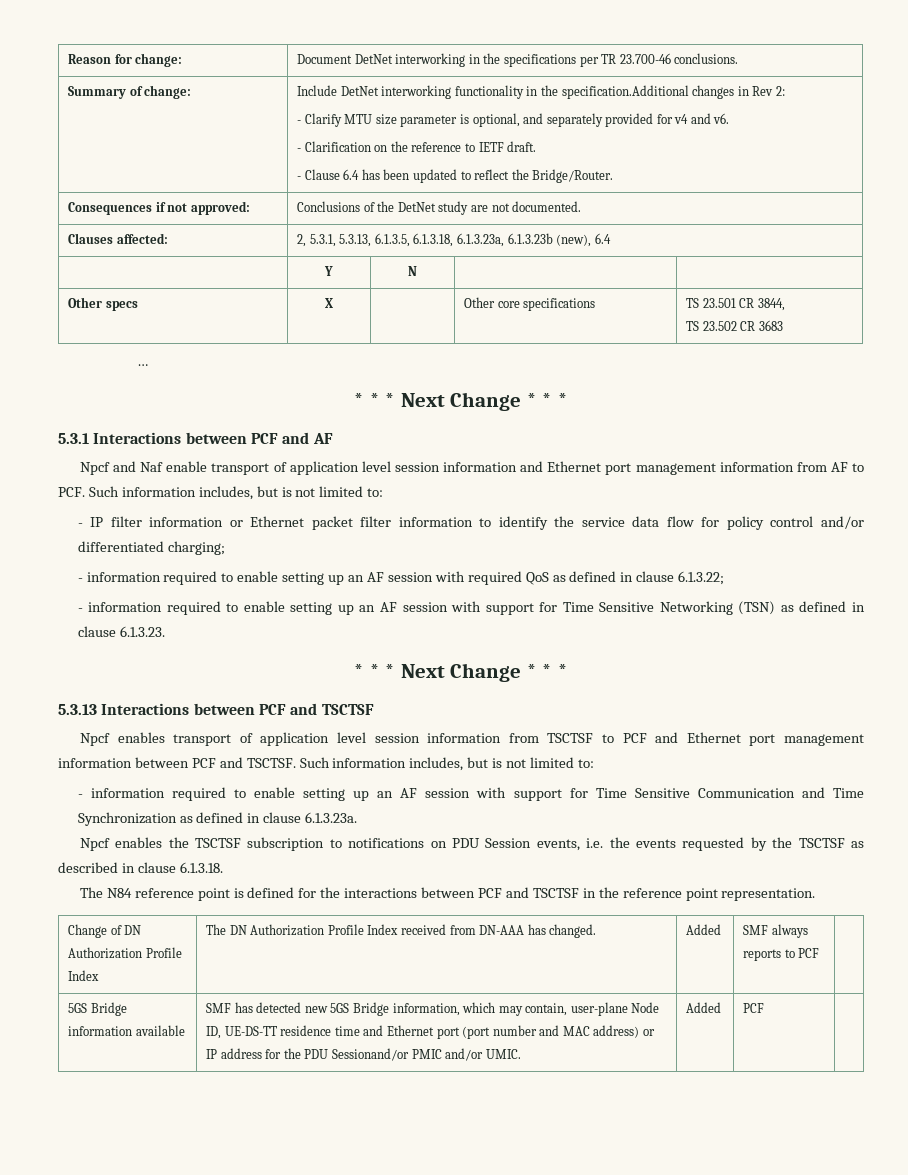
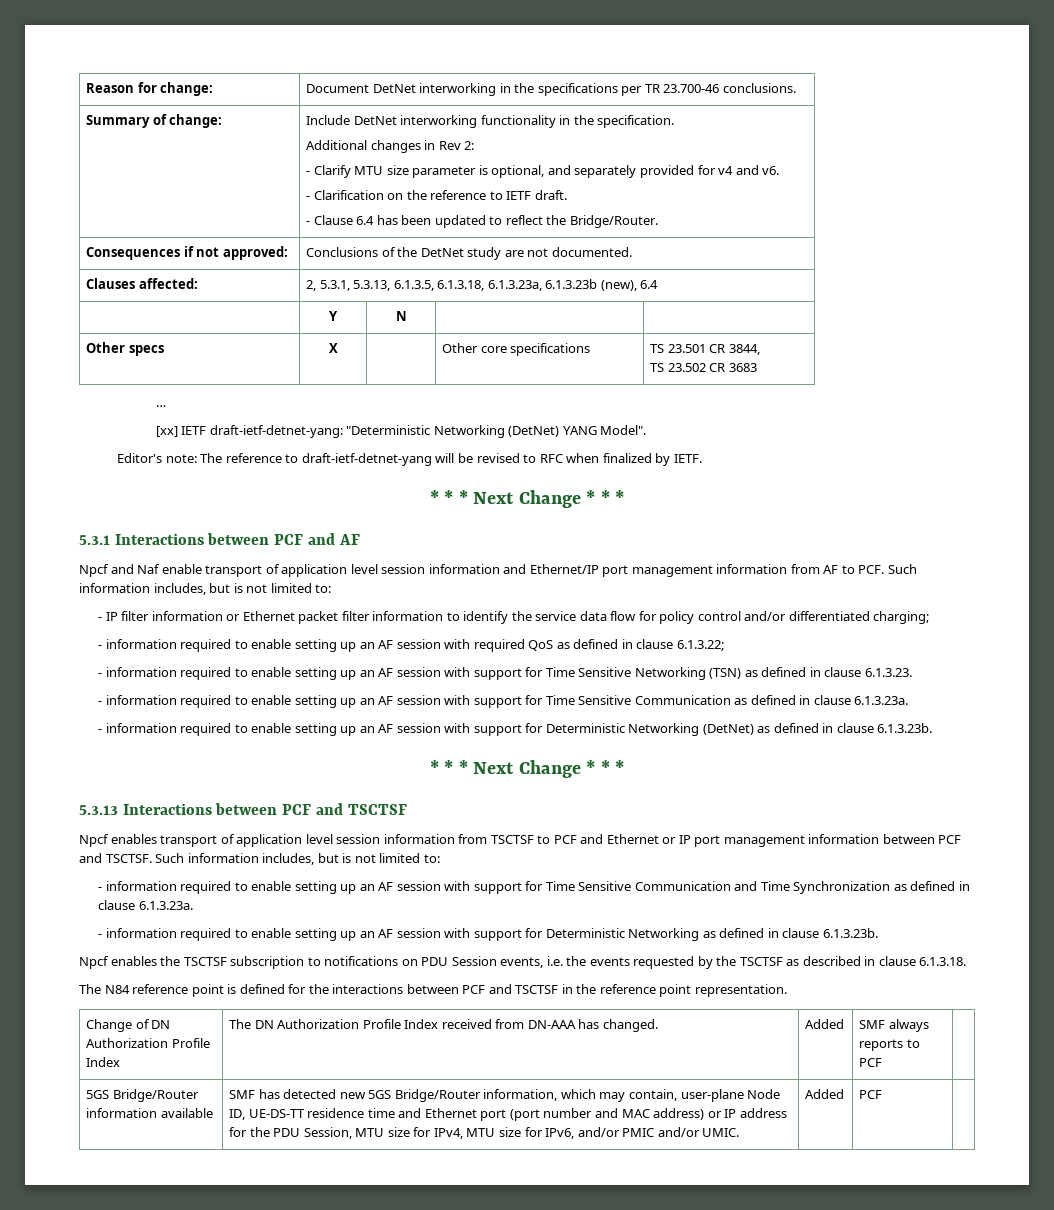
- Include DetNet interworking functionality in the specification.Additional changes in Rev 2:
+ Include DetNet interworking functionality in the specification.
+ Additional changes in Rev 2:
+ [xx] IETF draft-ietf-detnet-yang: "Deterministic Networking (DetNet) YANG Model".
+ Editor's note: The reference to draft-ietf-detnet-yang will be revised to RFC when finalized by IETF.
- Npcf and Naf enable transport of application level session information and Ethernet port management information from AF to PCF. Such information includes, but is not limited to:
+ Npcf and Naf enable transport of application level session information and Ethernet/IP port management information from AF to PCF. Such information includes, but is not limited to:
+ - information required to enable setting up an AF session with support for Time Sensitive Communication as defined in clause 6.1.3.23a.
+ - information required to enable setting up an AF session with support for Deterministic Networking (DetNet) as defined in clause 6.1.3.23b.
- Npcf enables transport of application level session information from TSCTSF to PCF and Ethernet port management information between PCF and TSCTSF.
+ Npcf enables transport of application level session information from TSCTSF to PCF and Ethernet or IP port management information between PCF and TSCTSF.
+ - information required to enable setting up an AF session with support for Deterministic Networking as defined in clause 6.1.3.23b.
- 5GS Bridge information available
+ 5GS Bridge/Router information available
- SMF has detected new 5GS Bridge information, which may contain, user-plane Node ID, UE-DS-TT residence time and Ethernet port (port number and MAC address) or IP address for the PDU Sessionand/or PMIC and/or UMIC.
+ SMF has detected new 5GS Bridge/Router information, which may contain, user-plane Node ID, UE-DS-TT residence time and Ethernet port (port number and MAC address) or IP address for the PDU Session, MTU size for IPv4, MTU size for IPv6, and/or PMIC and/or UMIC.

